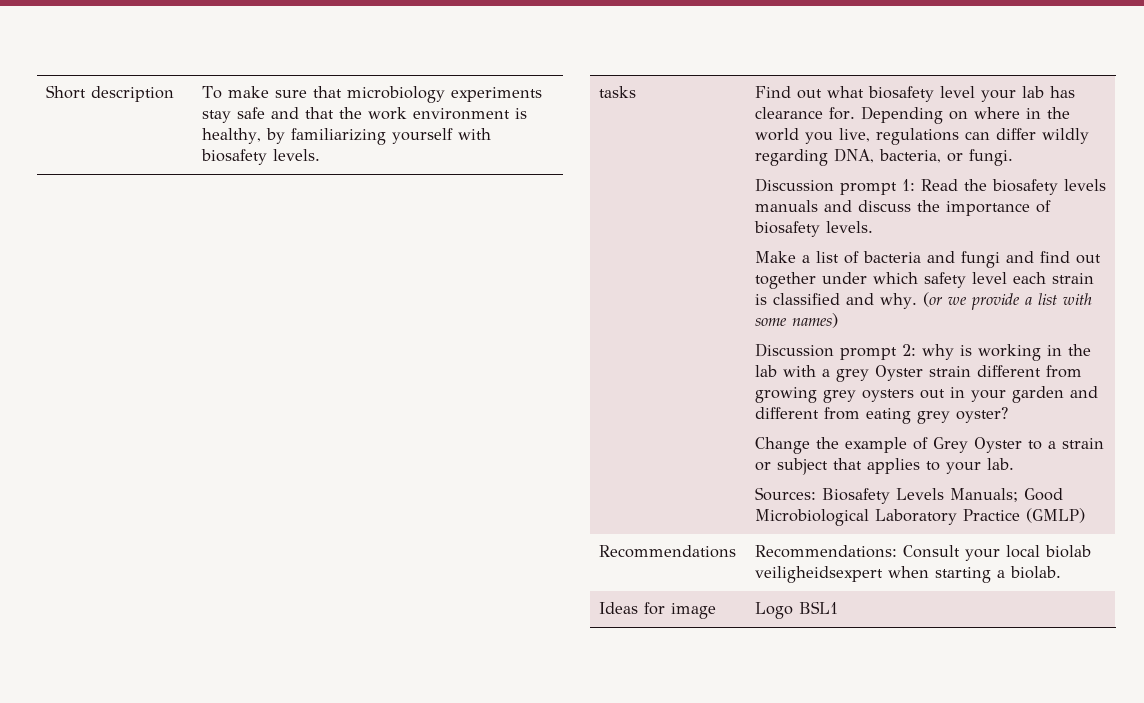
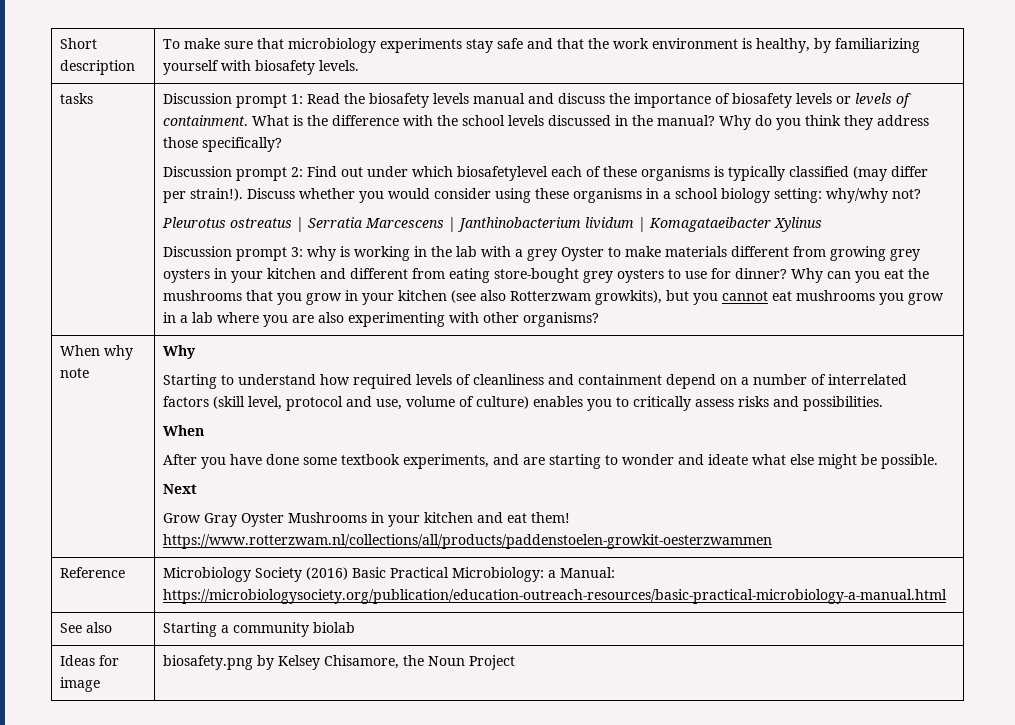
- Find out what biosafety level your lab has clearance for. Depending on where in the world you live, regulations can differ wildly regarding DNA, bacteria, or fungi.
- Discussion prompt 1: Read the biosafety levels manuals and discuss the importance of biosafety levels.
- Make a list of bacteria and fungi and find out together under which safety level each strain is classified and why. (or we provide a list with some names)
- Discussion prompt 2: why is working in the lab with a grey Oyster strain different from growing grey oysters out in your garden and different from eating grey oyster?
- Change the example of Grey Oyster to a strain or subject that applies to your lab.
- Sources: Biosafety Levels Manuals; Good Microbiological Laboratory Practice (GMLP)
- Recommendations | Recommendations: Consult your local biolab veiligheidsexpert when starting a biolab.
- Ideas for image | Logo BSL1
+ Discussion prompt 1: Read the biosafety levels manual and discuss the importance of biosafety levels or levels of containment. What is the difference with the school levels discussed in the manual? Why do you think they address those specifically?
+ Discussion prompt 2: Find out under which biosafetylevel each of these organisms is typically classified (may differ per strain!). Discuss whether you would consider using these organisms in a school biology setting: why/why not?
+ Pleurotus ostreatus | Serratia Marcescens | Janthinobacterium lividum | Komagataeibacter Xylinus
+ Discussion prompt 3: why is working in the lab with a grey Oyster to make materials different from growing grey oysters in your kitchen and different from eating store-bought grey oysters to use for dinner? Why can you eat the mushrooms that you grow in your kitchen (see also Rotterzwam growkits), but you cannot eat mushrooms you grow in a lab where you are also experimenting with other organisms?
+ When why note | Why
+ Starting to understand how required levels of cleanliness and containment depend on a number of interrelated factors (skill level, protocol and use, volume of culture) enables you to critically assess risks and possibilities.
+ When
+ After you have done some textbook experiments, and are starting to wonder and ideate what else might be possible.
+ Next
+ Grow Gray Oyster Mushrooms in your kitchen and eat them! https://www.rotterzwam.nl/collections/all/products/paddenstoelen-growkit-oesterzwammen
+ Reference | Microbiology Society (2016) Basic Practical Microbiology: a Manual: https://microbiologysociety.org/publication/education-outreach-resources/basic-practical-microbiology-a-manual.html
+ See also | Starting a community biolab
+ Ideas for image | biosafety.png by Kelsey Chisamore, the Noun Project

